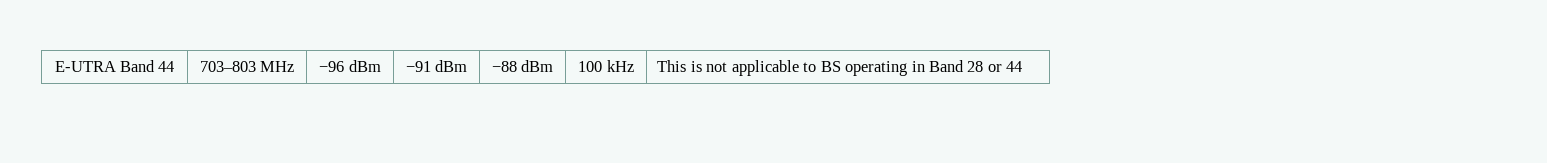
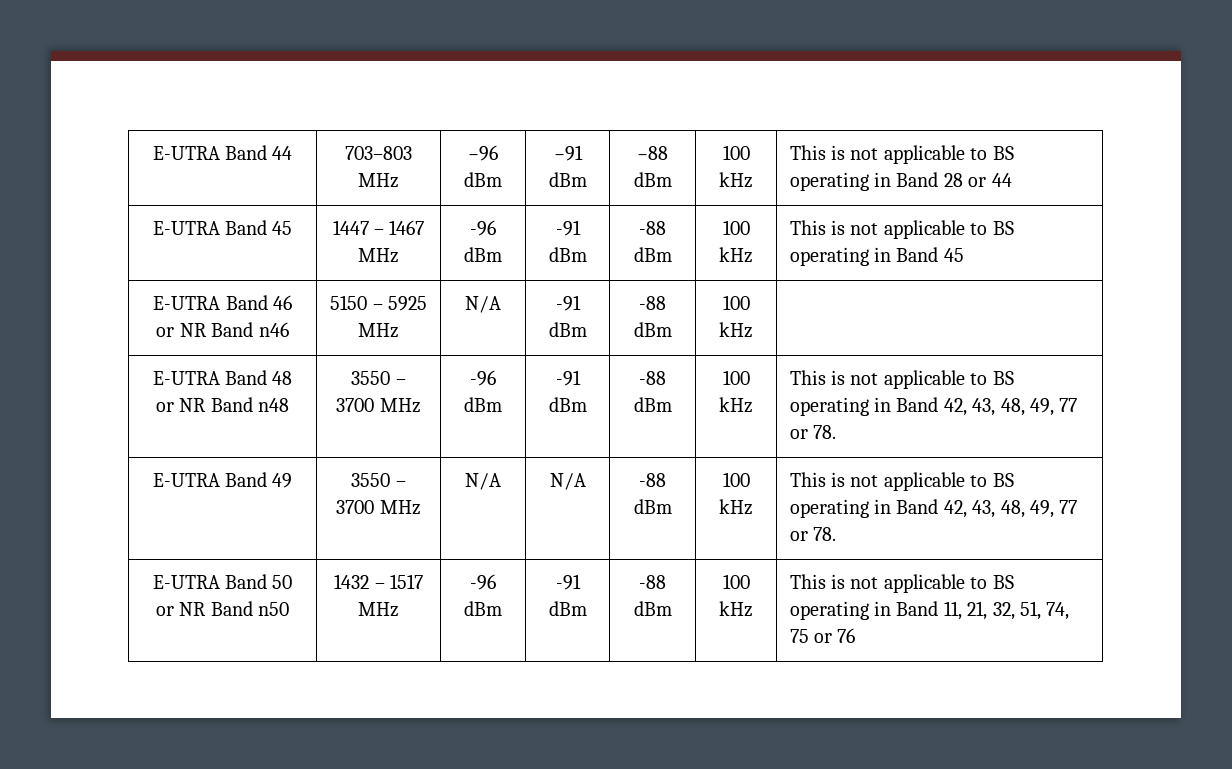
+ E-UTRA Band 45 | 1447 – 1467 MHz | -96 dBm | -91 dBm | -88 dBm | 100 kHz | This is not applicable to BS operating in Band 45
+ E-UTRA Band 46 or NR Band n46 | 5150 – 5925 MHz | N/A | -91 dBm | -88 dBm | 100 kHz |
+ E-UTRA Band 48 or NR Band n48 | 3550 – 3700 MHz | -96 dBm | -91 dBm | -88 dBm | 100 kHz | This is not applicable to BS operating in Band 42, 43, 48, 49, 77 or 78.
+ E-UTRA Band 49 | 3550 – 3700 MHz | N/A | N/A | -88 dBm | 100 kHz | This is not applicable to BS operating in Band 42, 43, 48, 49, 77 or 78.
+ E-UTRA Band 50 or NR Band n50 | 1432 – 1517 MHz | -96 dBm | -91 dBm | -88 dBm | 100 kHz | This is not applicable to BS operating in Band 11, 21, 32, 51, 74, 75 or 76

